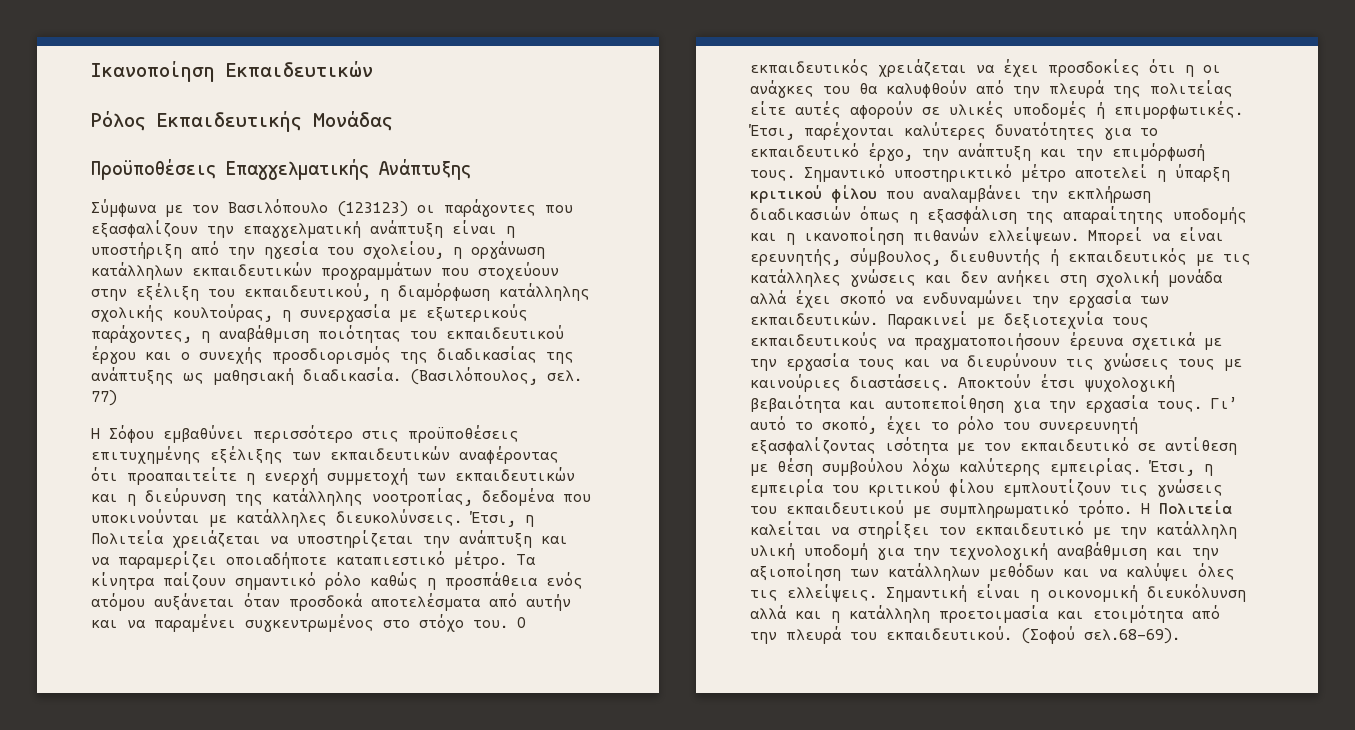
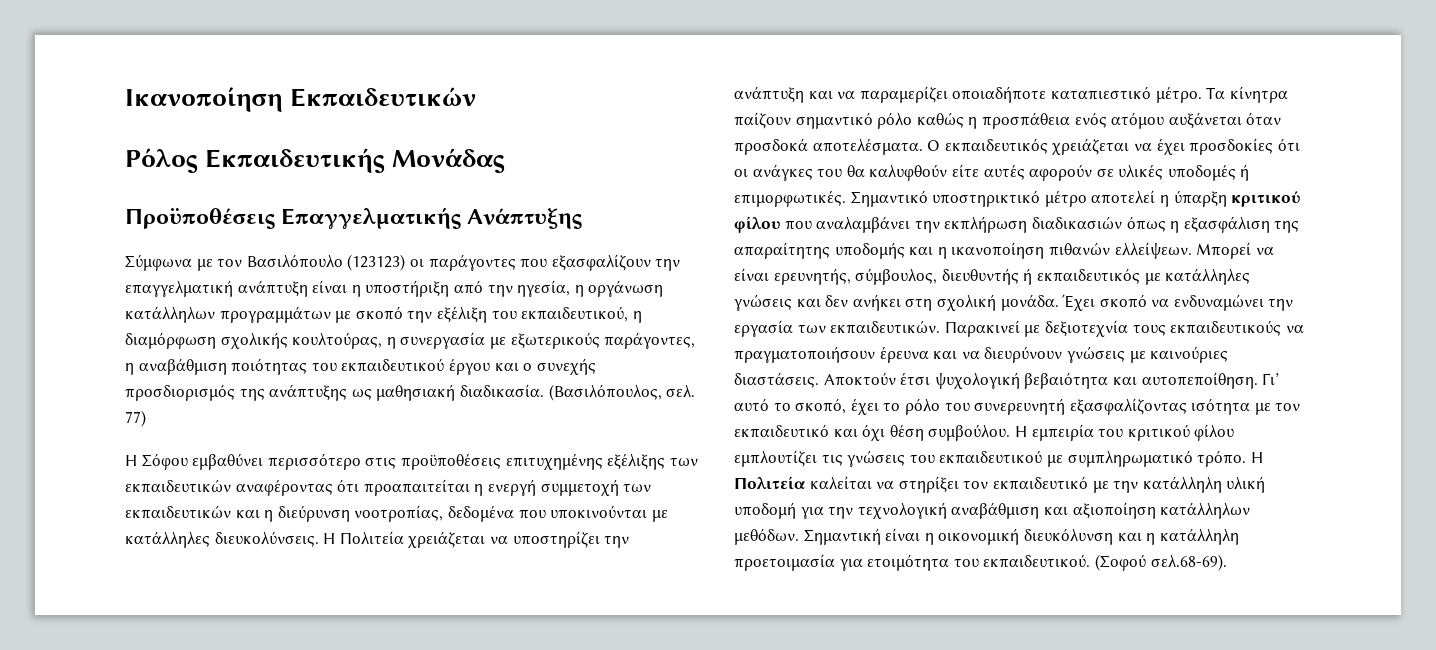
- Σύμφωνα με τον Βασιλόπουλο (123123) οι παράγοντες που εξασφαλίζουν την επαγγελματική ανάπτυξη είναι η υποστήριξη από την ηγεσία του σχολείου, η οργάνωση κατάλληλων εκπαιδευτικών προγραμμάτων που στοχεύουν στην εξέλιξη του εκπαιδευτικού, η διαμόρφωση κατάλληλης σχολικής κουλτούρας, η συνεργασία με εξωτερικούς παράγοντες, η αναβάθμιση ποιότητας του εκπαιδευτικού έργου και ο συνεχής προσδιορισμός της διαδικασίας της ανάπτυξης ως μαθησιακή διαδικασία.
+ Σύμφωνα με τον Βασιλόπουλο (123123) οι παράγοντες που εξασφαλίζουν την επαγγελματική ανάπτυξη είναι η υποστήριξη από την ηγεσία, η οργάνωση κατάλληλων προγραμμάτων με σκοπό την εξέλιξη του εκπαιδευτικού, η διαμόρφωση σχολικής κουλτούρας, η συνεργασία με εξωτερικούς παράγοντες, η αναβάθμιση ποιότητας του εκπαιδευτικού έργου και ο συνεχής προσδιορισμός της ανάπτυξης ως μαθησιακή διαδικασία.
- Η Σόφου εμβαθύνει περισσότερο στις προϋποθέσεις επιτυχημένης εξέλιξης των εκπαιδευτικών αναφέροντας ότι προαπαιτείτε η ενεργή συμμετοχή των εκπαιδευτικών και η διεύρυνση της κατάλληλης νοοτροπίας, δεδομένα που υποκινούνται με κατάλληλες διευκολύνσεις.
+ Η Σόφου εμβαθύνει περισσότερο στις προϋποθέσεις επιτυχημένης εξέλιξης των εκπαιδευτικών αναφέροντας ότι προαπαιτείται η ενεργή συμμετοχή των εκπαιδευτικών και η διεύρυνση νοοτροπίας, δεδομένα που υποκινούνται με κατάλληλες διευκολύνσεις.
- Έτσι, η Πολιτεία χρειάζεται να υποστηρίζεται την ανάπτυξη και να παραμερίζει οποιαδήποτε καταπιεστικό μέτρο.
+ Η Πολιτεία χρειάζεται να υποστηρίζει την ανάπτυξη και να παραμερίζει οποιαδήποτε καταπιεστικό μέτρο.
- Τα κίνητρα παίζουν σημαντικό ρόλο καθώς η προσπάθεια ενός ατόμου αυξάνεται όταν προσδοκά αποτελέσματα από αυτήν και να παραμένει συγκεντρωμένος στο στόχο του.
+ Τα κίνητρα παίζουν σημαντικό ρόλο καθώς η προσπάθεια ενός ατόμου αυξάνεται όταν προσδοκά αποτελέσματα.
- Ο εκπαιδευτικός χρειάζεται να έχει προσδοκίες ότι η οι ανάγκες του θα καλυφθούν από την πλευρά της πολιτείας είτε αυτές αφορούν σε υλικές υποδομές ή επιμορφωτικές.
+ Ο εκπαιδευτικός χρειάζεται να έχει προσδοκίες ότι οι ανάγκες του θα καλυφθούν είτε αυτές αφορούν σε υλικές υποδομές ή επιμορφωτικές.
- Έτσι, παρέχονται καλύτερες δυνατότητες για το εκπαιδευτικό έργο, την ανάπτυξη και την επιμόρφωσή τους.
- Μπορεί να είναι ερευνητής, σύμβουλος, διευθυντής ή εκπαιδευτικός με τις κατάλληλες γνώσεις και δεν ανήκει στη σχολική μονάδα αλλά έχει σκοπό να ενδυναμώνει την εργασία των εκπαιδευτικών.
+ Μπορεί να είναι ερευνητής, σύμβουλος, διευθυντής ή εκπαιδευτικός με κατάλληλες γνώσεις και δεν ανήκει στη σχολική μονάδα. Έχει σκοπό να ενδυναμώνει την εργασία των εκπαιδευτικών.
- Παρακινεί με δεξιοτεχνία τους εκπαιδευτικούς να πραγματοποιήσουν έρευνα σχετικά με την εργασία τους και να διευρύνουν τις γνώσεις τους με καινούριες διαστάσεις.
+ Παρακινεί με δεξιοτεχνία τους εκπαιδευτικούς να πραγματοποιήσουν έρευνα και να διευρύνουν γνώσεις με καινούριες διαστάσεις.
- Αποκτούν έτσι ψυχολογική βεβαιότητα και αυτοπεποίθηση για την εργασία τους.
+ Αποκτούν έτσι ψυχολογική βεβαιότητα και αυτοπεποίθηση.
- Γι’ αυτό το σκοπό, έχει το ρόλο του συνερευνητή εξασφαλίζοντας ισότητα με τον εκπαιδευτικό σε αντίθεση με θέση συμβούλου λόγω καλύτερης εμπειρίας. Έτσι, η εμπειρία του κριτικού φίλου εμπλουτίζουν τις γνώσεις του εκπαιδευτικού με συμπληρωματικό τρόπο.
+ Γι’ αυτό το σκοπό, έχει το ρόλο του συνερευνητή εξασφαλίζοντας ισότητα με τον εκπαιδευτικό και όχι θέση συμβούλου. Η εμπειρία του κριτικού φίλου εμπλουτίζει τις γνώσεις του εκπαιδευτικού με συμπληρωματικό τρόπο.
- Η Πολιτεία καλείται να στηρίξει τον εκπαιδευτικό με την κατάλληλη υλική υποδομή για την τεχνολογική αναβάθμιση και την αξιοποίηση των κατάλληλων μεθόδων και να καλύψει όλες τις ελλείψεις.
+ Η Πολιτεία καλείται να στηρίξει τον εκπαιδευτικό με την κατάλληλη υλική υποδομή για την τεχνολογική αναβάθμιση και αξιοποίηση κατάλληλων μεθόδων.
- Σημαντική είναι η οικονομική διευκόλυνση αλλά και η κατάλληλη προετοιμασία και ετοιμότητα από την πλευρά του εκπαιδευτικού.
+ Σημαντική είναι η οικονομική διευκόλυνση και η κατάλληλη προετοιμασία για ετοιμότητα του εκπαιδευτικού.

